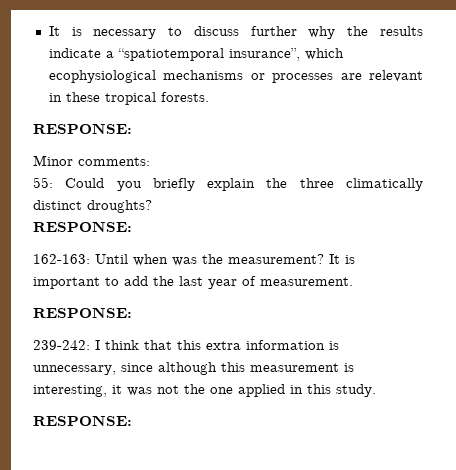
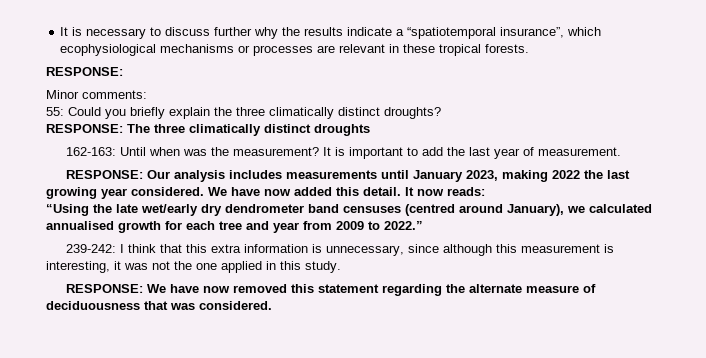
  55: Could you briefly explain the three climatically distinct droughts?
- RESPONSE:
+ RESPONSE: The three climatically distinct droughts
  It is important to add the last year of measurement.
- RESPONSE:
+ RESPONSE: Our analysis includes measurements until January 2023, making 2022 the last growing year considered. We have now added this detail. It now reads:
+ “Using the late wet/early dry dendrometer band censuses (centred around January), we calculated annualised growth for each tree and year from 2009 to 2022.”
  239-242: I think that this extra information is unnecessary, since although this measurement is interesting, it was not the one applied in this study.
- RESPONSE:
+ RESPONSE: We have now removed this statement regarding the alternate measure of deciduousness that was considered.

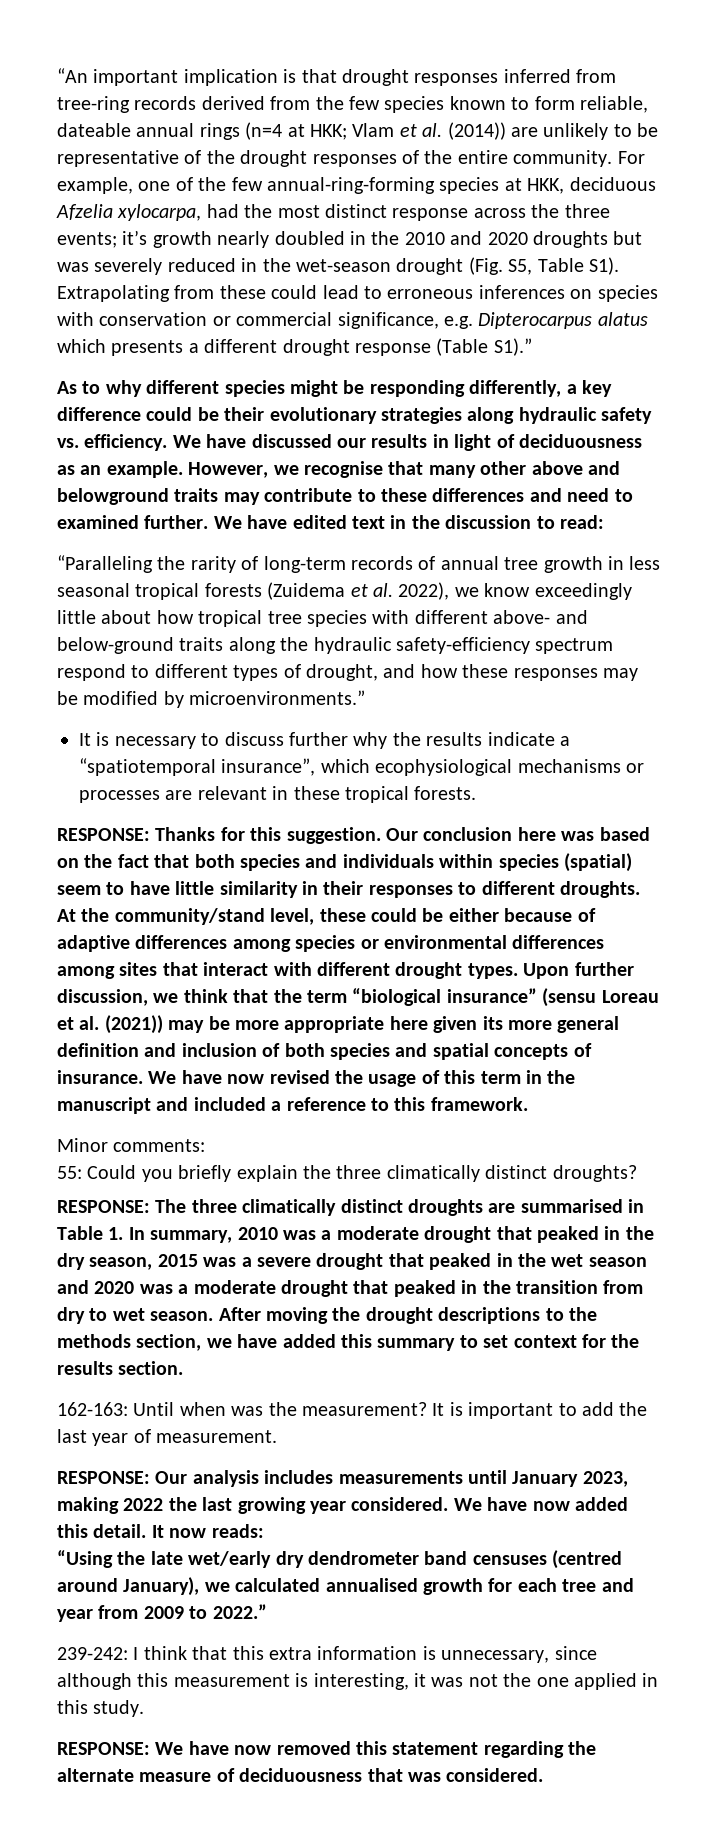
+ “An important implication is that drought responses inferred from tree-ring records derived from the few species known to form reliable, dateable annual rings (n=4 at HKK; Vlam et al. (2014)) are unlikely to be representative of the drought responses of the entire community. For example, one of the few annual-ring-forming species at HKK, deciduous Afzelia xylocarpa, had the most distinct response across the three events; it’s growth nearly doubled in the 2010 and 2020 droughts but was severely reduced in the wet-season drought (Fig. S5, Table S1). Extrapolating from these could lead to erroneous inferences on species with conservation or commercial significance, e.g. Dipterocarpus alatus which presents a different drought response (Table S1).”
+ As to why different species might be responding differently, a key difference could be their evolutionary strategies along hydraulic safety vs. efficiency. We have discussed our results in light of deciduousness as an example. However, we recognise that many other above and belowground traits may contribute to these differences and need to examined further. We have edited text in the discussion to read:
+ “Paralleling the rarity of long-term records of annual tree growth in less seasonal tropical forests (Zuidema et al. 2022), we know exceedingly little about how tropical tree species with different above- and below-ground traits along the hydraulic safety-efficiency spectrum respond to different types of drought, and how these responses may be modified by microenvironments.”
  It is necessary to discuss further why the results indicate a “spatiotemporal insurance”, which ecophysiological mechanisms or processes are relevant in these tropical forests.
- RESPONSE:
+ RESPONSE: Thanks for this suggestion. Our conclusion here was based on the fact that both species and individuals within species (spatial) seem to have little similarity in their responses to different droughts. At the community/stand level, these could be either because of adaptive differences among species or environmental differences among sites that interact with different drought types. Upon further discussion, we think that the term “biological insurance” (sensu Loreau et al. (2021)) may be more appropriate here given its more general definition and inclusion of both species and spatial concepts of insurance. We have now revised the usage of this term in the manuscript and included a reference to this framework.
- RESPONSE: The three climatically distinct droughts
+ RESPONSE: The three climatically distinct droughts are summarised in Table 1. In summary, 2010 was a moderate drought that peaked in the dry season, 2015 was a severe drought that peaked in the wet season and 2020 was a moderate drought that peaked in the transition from dry to wet season. After moving the drought descriptions to the methods section, we have added this summary to set context for the results section.

